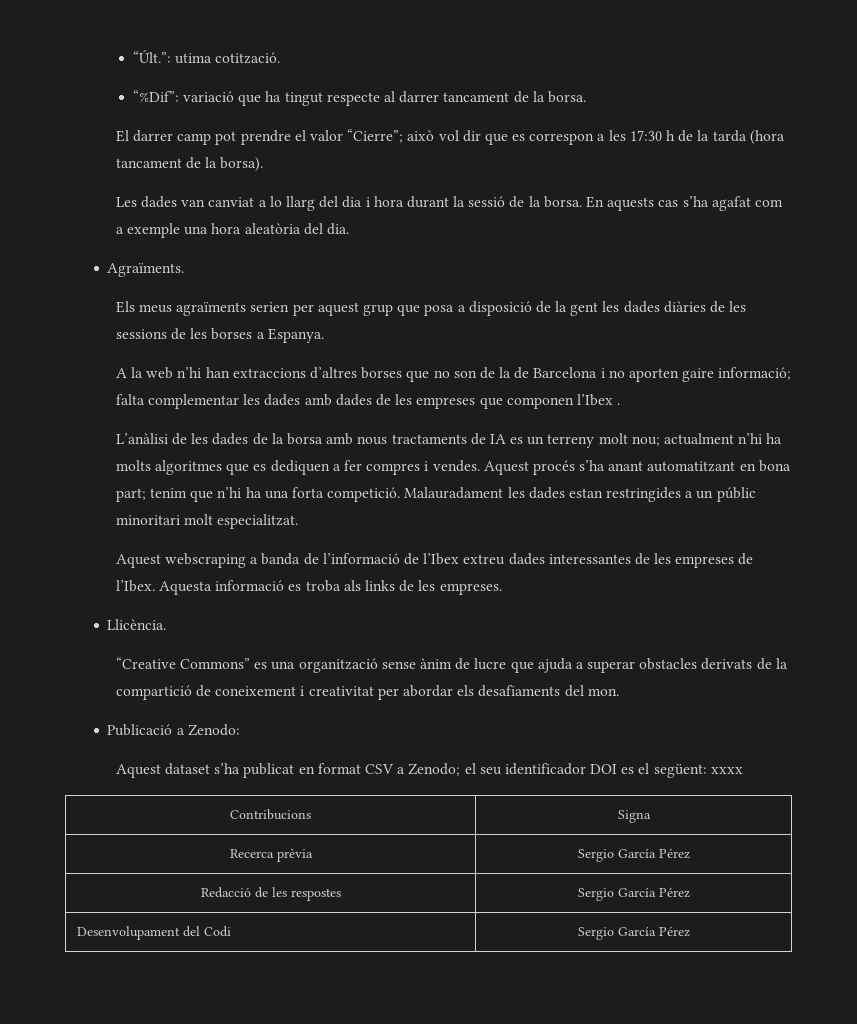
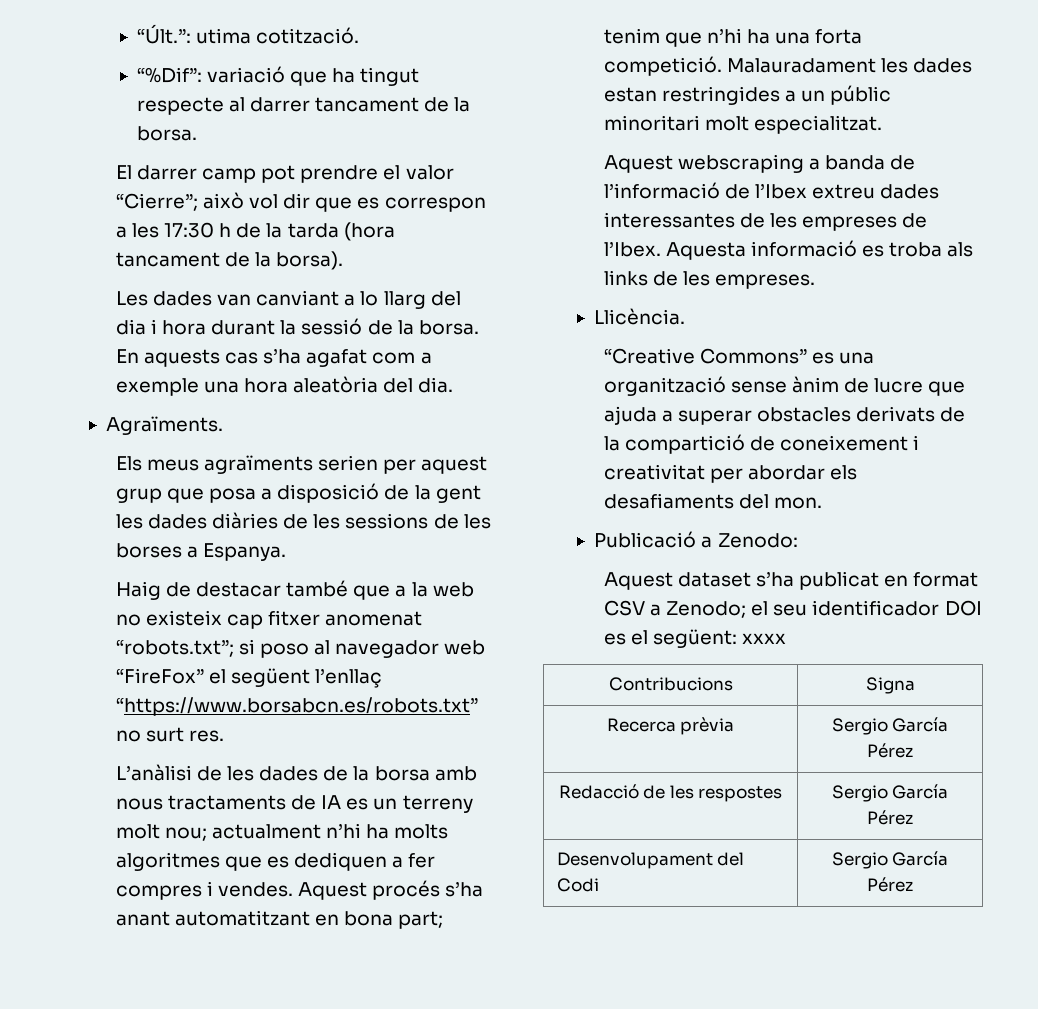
- Les dades van canviat a lo llarg del dia i hora durant la sessió de la borsa.
+ Les dades van canviant a lo llarg del dia i hora durant la sessió de la borsa.
- A la web n’hi han extraccions d’altres borses que no son de la de Barcelona i no aporten gaire informació; falta complementar les dades amb dades de les empreses que componen l’Ibex .
+ Haig de destacar també que a la web no existeix cap fitxer anomenat “robots.txt”; si poso al navegador web “FireFox” el següent l’enllaç “https://www.borsabcn.es/robots.txt” no surt res.

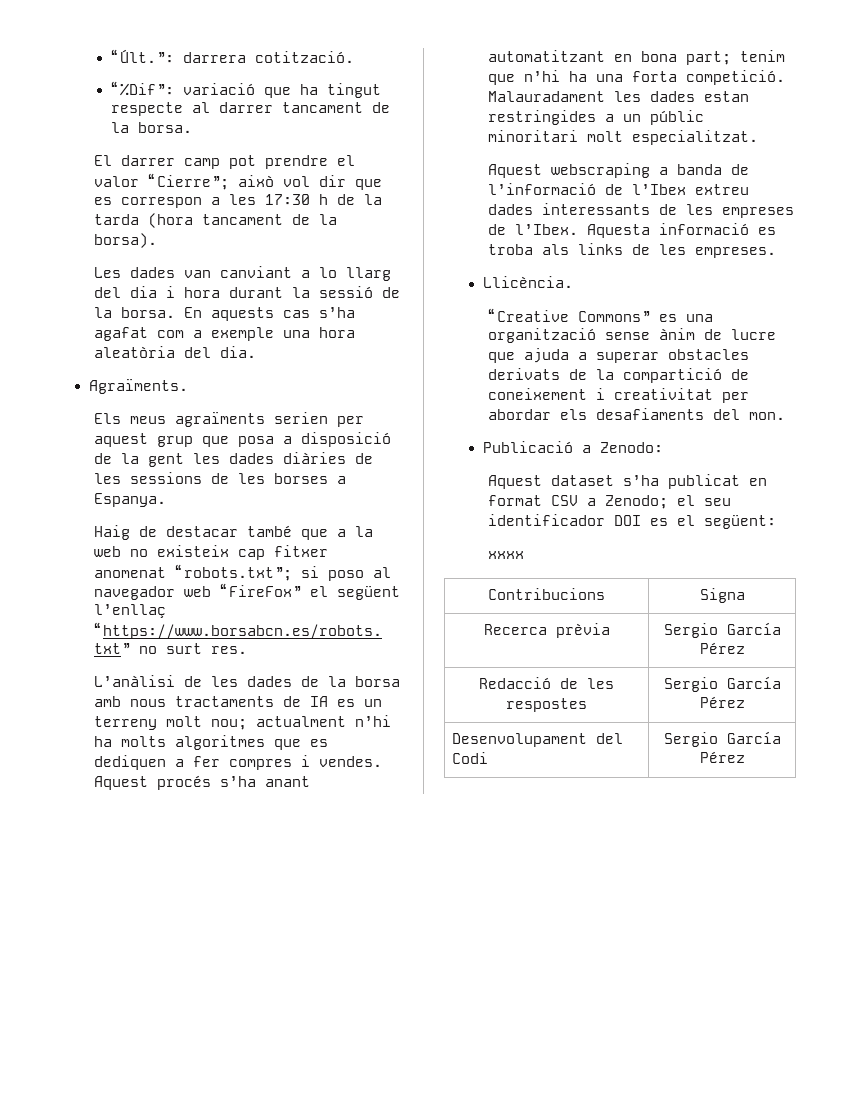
- “Últ.”: utima cotització.
+ “Últ.”: darrera cotització.
- Aquest webscraping a banda de l’informació de l’Ibex extreu dades interessantes de les empreses de l’Ibex.
+ Aquest webscraping a banda de l’informació de l’Ibex extreu dades interessants de les empreses de l’Ibex.
- Aquest dataset s’ha publicat en format CSV a Zenodo; el seu identificador DOI es el següent: xxxx
+ Aquest dataset s’ha publicat en format CSV a Zenodo; el seu identificador DOI es el següent:
+ xxxx

